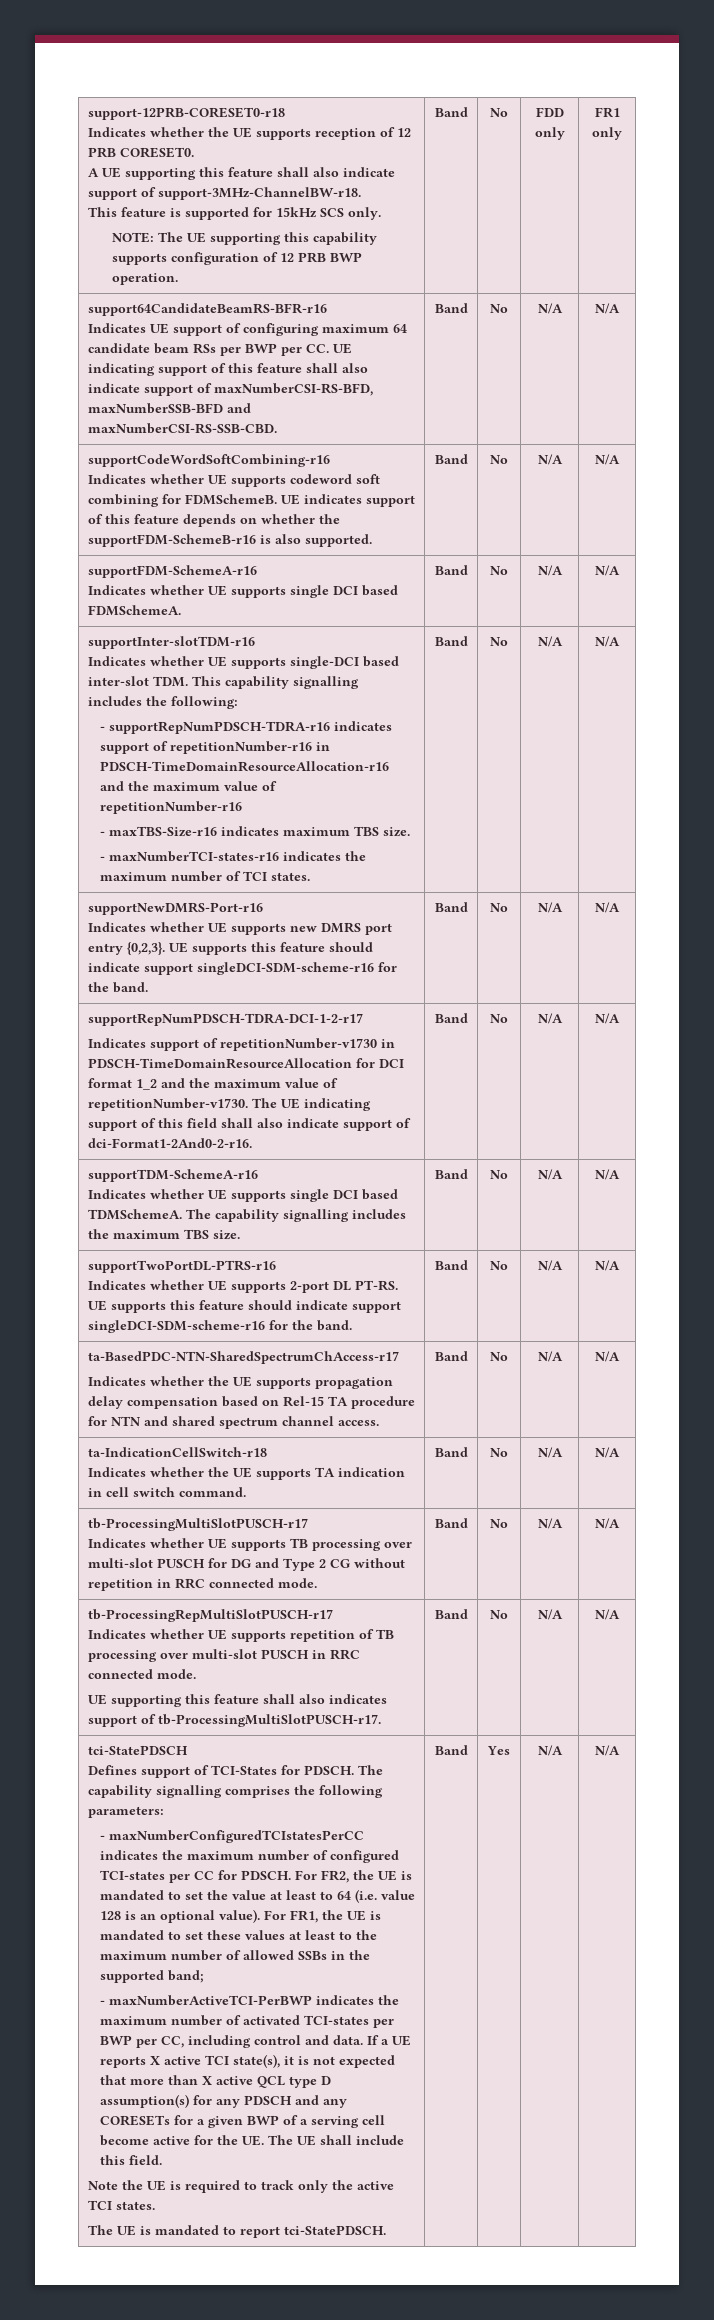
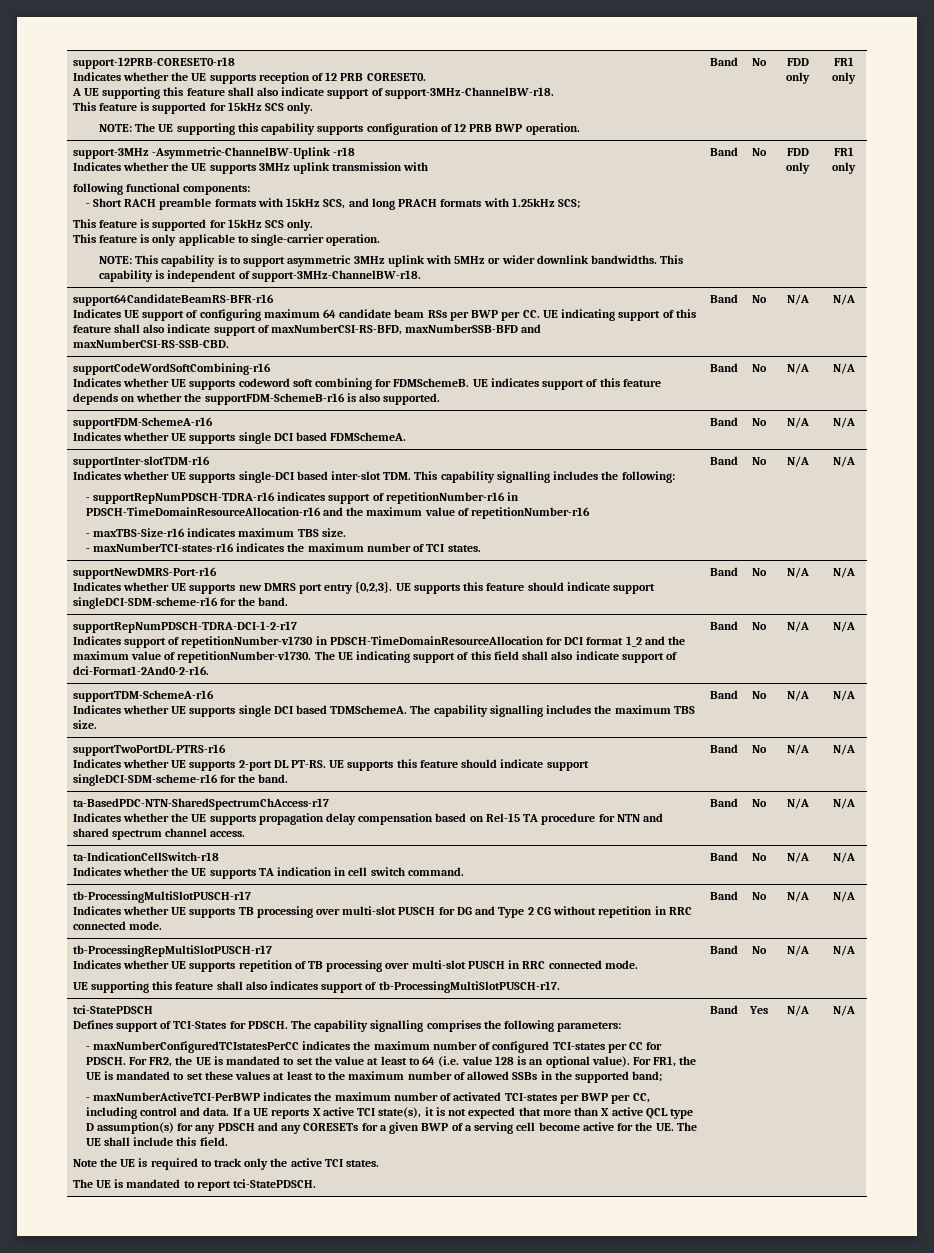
+ support-3MHz -Asymmetric-ChannelBW-Uplink -r18
+ Indicates whether the UE supports 3MHz uplink transmission with
+ following functional components:
+ - Short RACH preamble formats with 15kHz SCS, and long PRACH formats with 1.25kHz SCS;
+ This feature is supported for 15kHz SCS only.
+ This feature is only applicable to single-carrier operation.
+ NOTE: This capability is to support asymmetric 3MHz uplink with 5MHz or wider downlink bandwidths. This capability is independent of support-3MHz-ChannelBW-r18. | Band | No | FDD only | FR1 only

